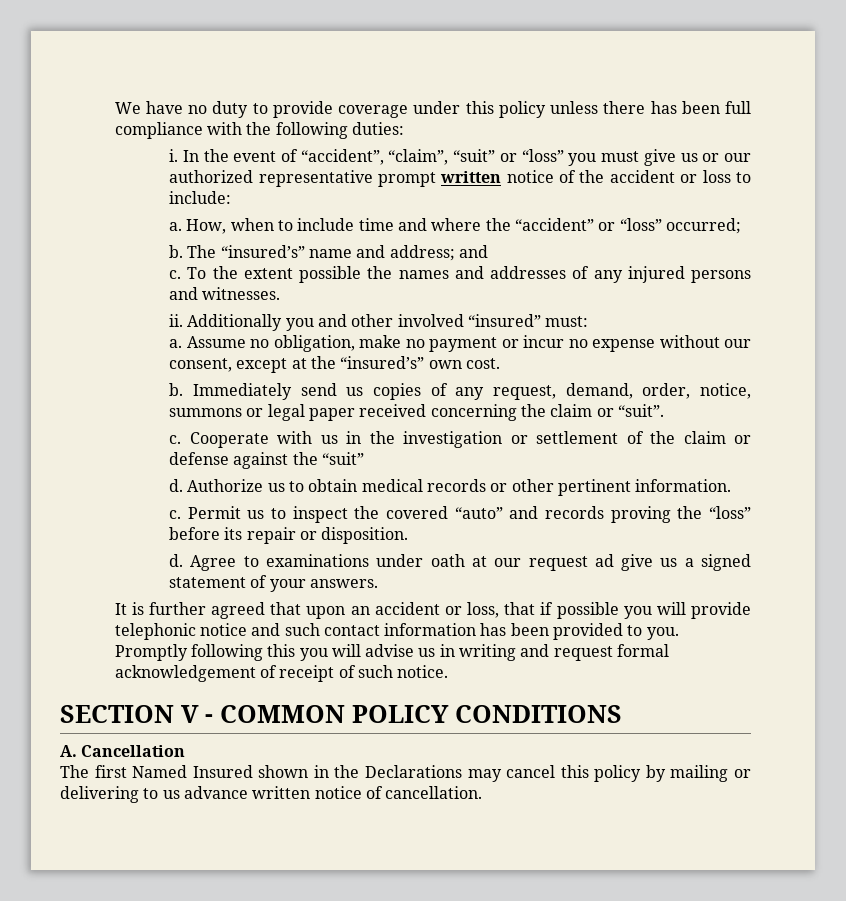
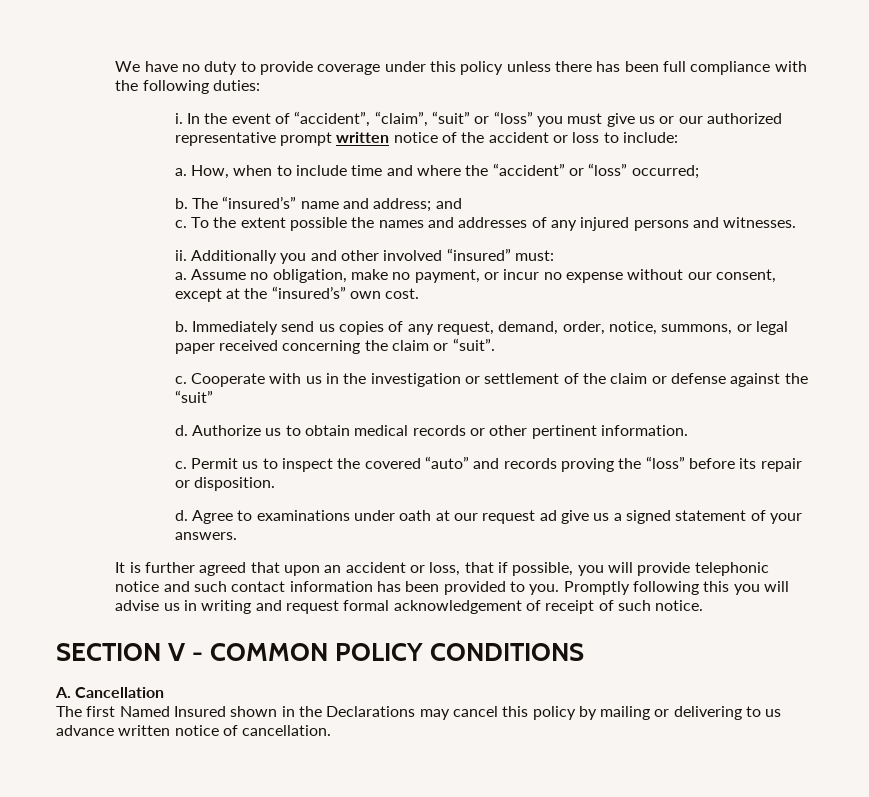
- Assume no obligation, make no payment or incur no expense without our consent, except at the “insured’s” own cost.
+ Assume no obligation, make no payment, or incur no expense without our consent, except at the “insured’s” own cost.
- Immediately send us copies of any request, demand, order, notice, summons or legal paper received concerning the claim or “suit”.
+ Immediately send us copies of any request, demand, order, notice, summons, or legal paper received concerning the claim or “suit”.
- It is further agreed that upon an accident or loss, that if possible you will provide telephonic notice and such contact information has been provided to you.
+ It is further agreed that upon an accident or loss, that if possible, you will provide telephonic notice and such contact information has been provided to you.

